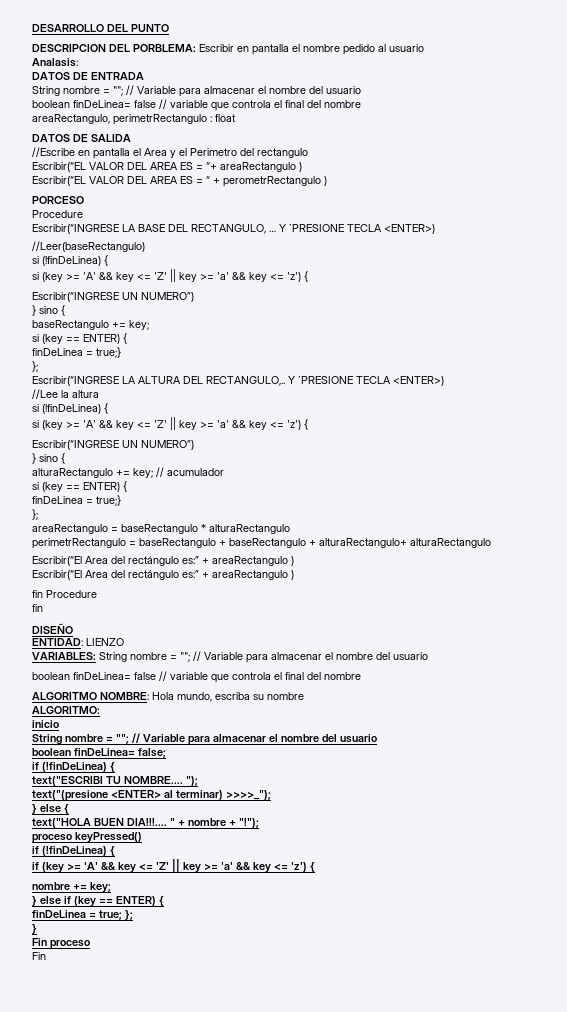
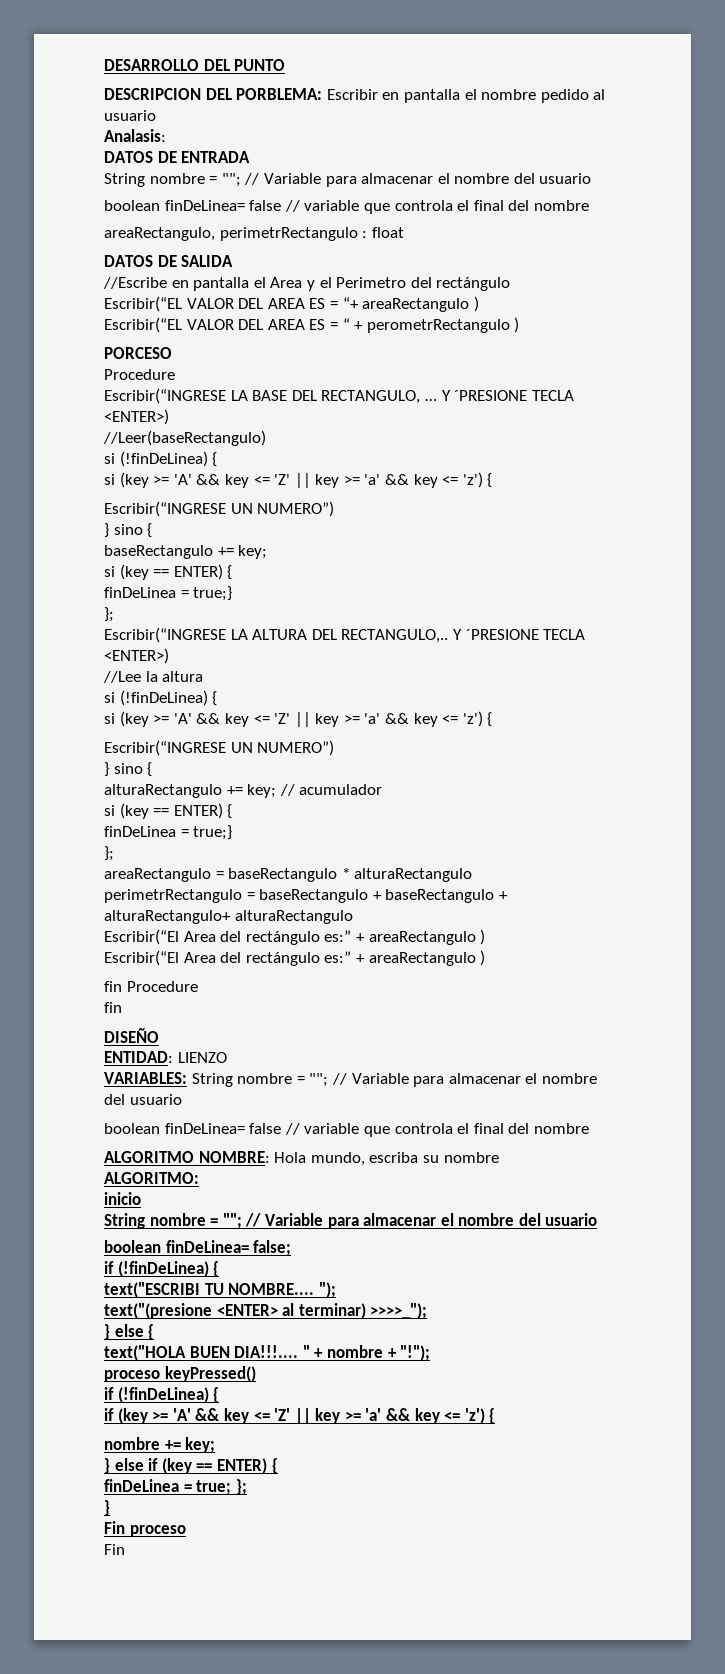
- //Escribe en pantalla el Area y el Perimetro del rectangulo
+ //Escribe en pantalla el Area y el Perimetro del rectángulo

